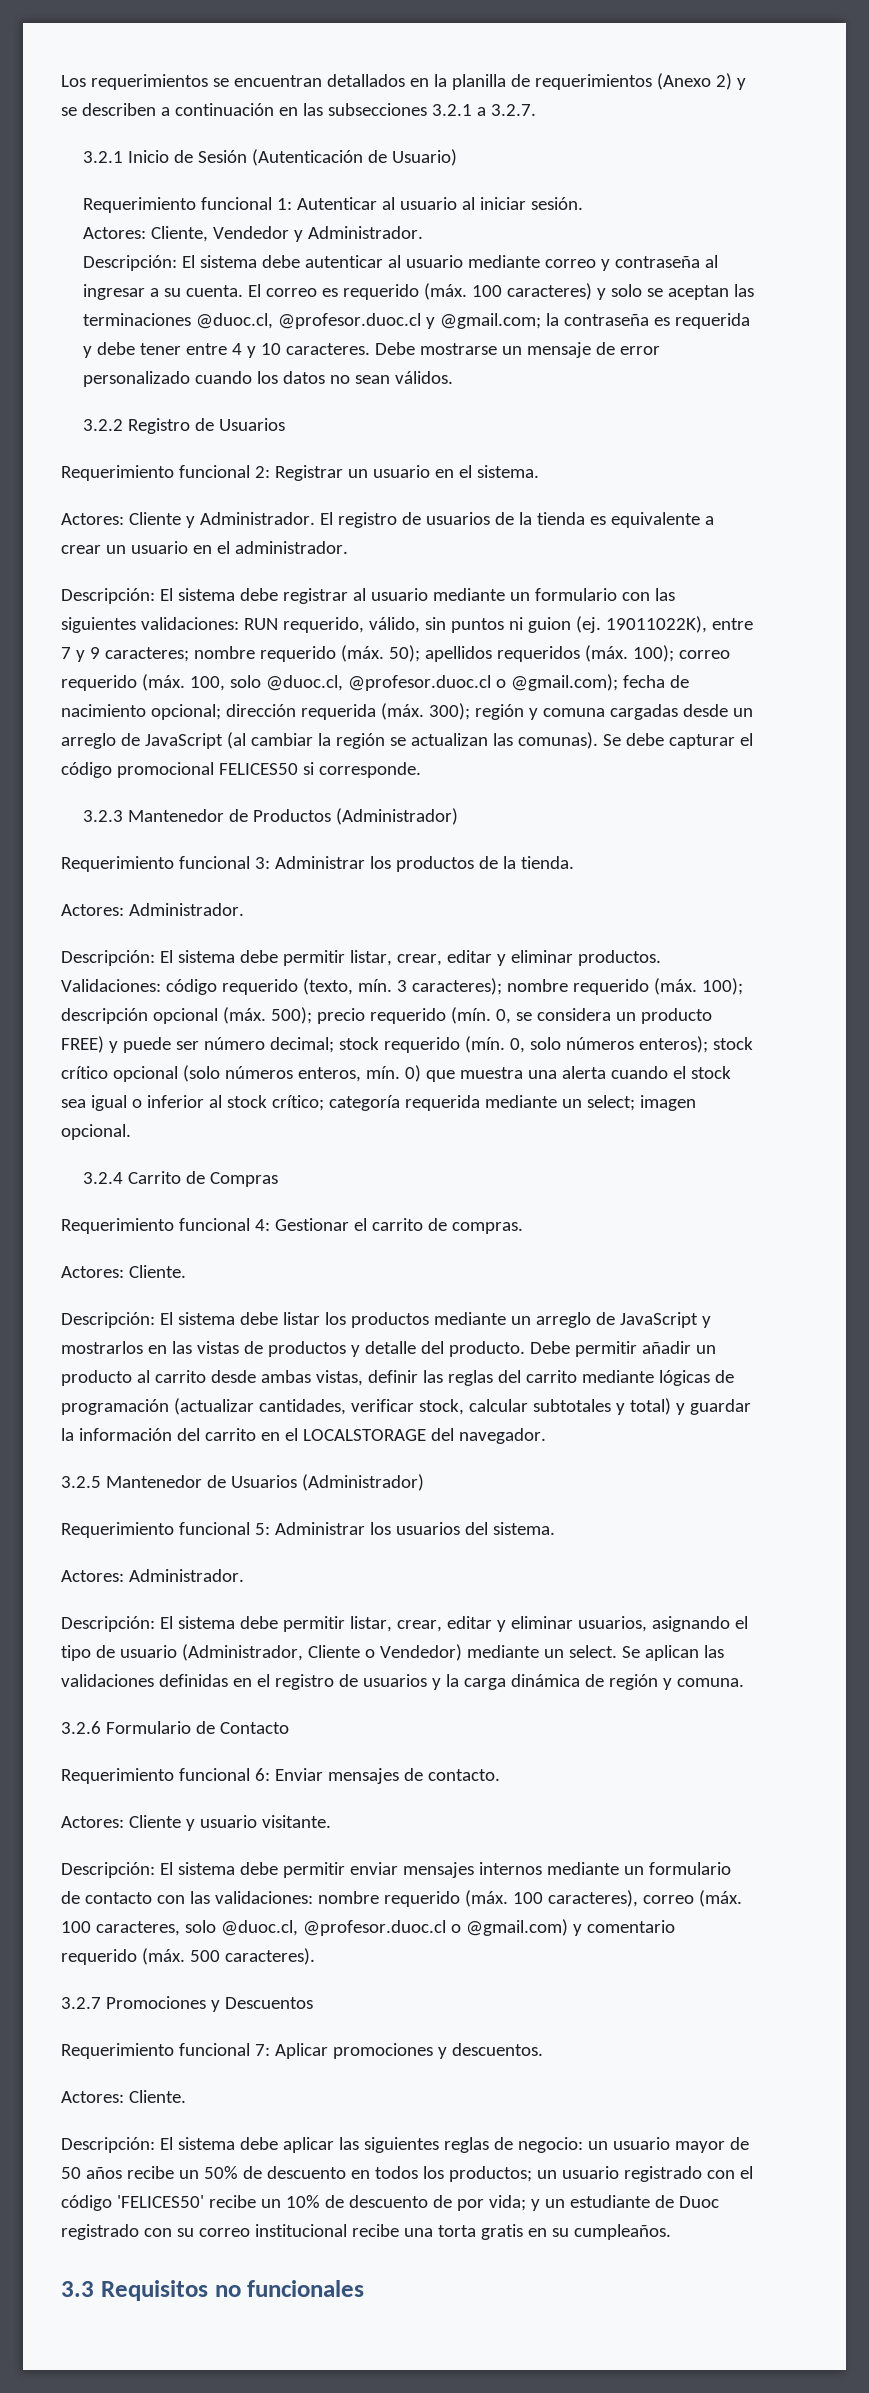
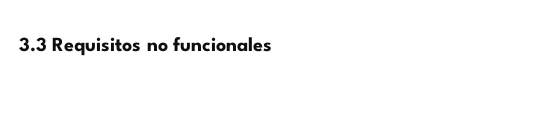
- Los requerimientos se encuentran detallados en la planilla de requerimientos (Anexo 2) y se describen a continuación en las subsecciones 3.2.1 a 3.2.7.
- 3.2.1 Inicio de Sesión (Autenticación de Usuario)
- Requerimiento funcional 1: Autenticar al usuario al iniciar sesión.
- Actores: Cliente, Vendedor y Administrador.
- Descripción: El sistema debe autenticar al usuario mediante correo y contraseña al ingresar a su cuenta. El correo es requerido (máx. 100 caracteres) y solo se aceptan las terminaciones @duoc.cl, @profesor.duoc.cl y @gmail.com; la contraseña es requerida y debe tener entre 4 y 10 caracteres. Debe mostrarse un mensaje de error personalizado cuando los datos no sean válidos.
- 3.2.2 Registro de Usuarios
- Requerimiento funcional 2: Registrar un usuario en el sistema.
- Actores: Cliente y Administrador. El registro de usuarios de la tienda es equivalente a crear un usuario en el administrador.
- Descripción: El sistema debe registrar al usuario mediante un formulario con las siguientes validaciones: RUN requerido, válido, sin puntos ni guion (ej. 19011022K), entre 7 y 9 caracteres; nombre requerido (máx. 50); apellidos requeridos (máx. 100); correo requerido (máx. 100, solo @duoc.cl, @profesor.duoc.cl o @gmail.com); fecha de nacimiento opcional; dirección requerida (máx. 300); región y comuna cargadas desde un arreglo de JavaScript (al cambiar la región se actualizan las comunas). Se debe capturar el código promocional FELICES50 si corresponde.
- 3.2.3 Mantenedor de Productos (Administrador)
- Requerimiento funcional 3: Administrar los productos de la tienda.
- Actores: Administrador.
- Descripción: El sistema debe permitir listar, crear, editar y eliminar productos. Validaciones: código requerido (texto, mín. 3 caracteres); nombre requerido (máx. 100); descripción opcional (máx. 500); precio requerido (mín. 0, se considera un producto FREE) y puede ser número decimal; stock requerido (mín. 0, solo números enteros); stock crítico opcional (solo números enteros, mín. 0) que muestra una alerta cuando el stock sea igual o inferior al stock crítico; categoría requerida mediante un select; imagen opcional.
- 3.2.4 Carrito de Compras
- Requerimiento funcional 4: Gestionar el carrito de compras.
- Actores: Cliente.
- Descripción: El sistema debe listar los productos mediante un arreglo de JavaScript y mostrarlos en las vistas de productos y detalle del producto. Debe permitir añadir un producto al carrito desde ambas vistas, definir las reglas del carrito mediante lógicas de programación (actualizar cantidades, verificar stock, calcular subtotales y total) y guardar la información del carrito en el LOCALSTORAGE del navegador.
- 3.2.5 Mantenedor de Usuarios (Administrador)
- Requerimiento funcional 5: Administrar los usuarios del sistema.
- Actores: Administrador.
- Descripción: El sistema debe permitir listar, crear, editar y eliminar usuarios, asignando el tipo de usuario (Administrador, Cliente o Vendedor) mediante un select. Se aplican las validaciones definidas en el registro de usuarios y la carga dinámica de región y comuna.
- 3.2.6 Formulario de Contacto
- Requerimiento funcional 6: Enviar mensajes de contacto.
- Actores: Cliente y usuario visitante.
- Descripción: El sistema debe permitir enviar mensajes internos mediante un formulario de contacto con las validaciones: nombre requerido (máx. 100 caracteres), correo (máx. 100 caracteres, solo @duoc.cl, @profesor.duoc.cl o @gmail.com) y comentario requerido (máx. 500 caracteres).
- 3.2.7 Promociones y Descuentos
- Requerimiento funcional 7: Aplicar promociones y descuentos.
- Actores: Cliente.
- Descripción: El sistema debe aplicar las siguientes reglas de negocio: un usuario mayor de 50 años recibe un 50% de descuento en todos los productos; un usuario registrado con el código 'FELICES50' recibe un 10% de descuento de por vida; y un estudiante de Duoc registrado con su correo institucional recibe una torta gratis en su cumpleaños.

